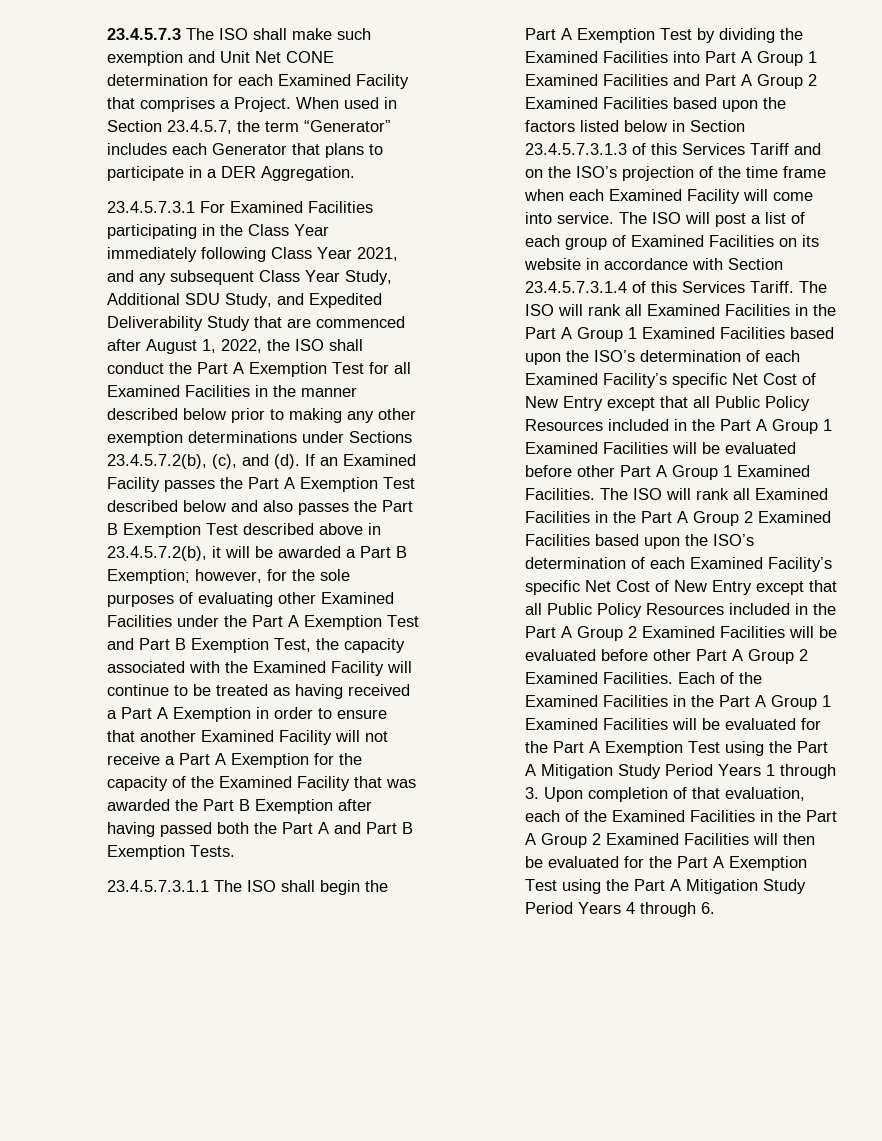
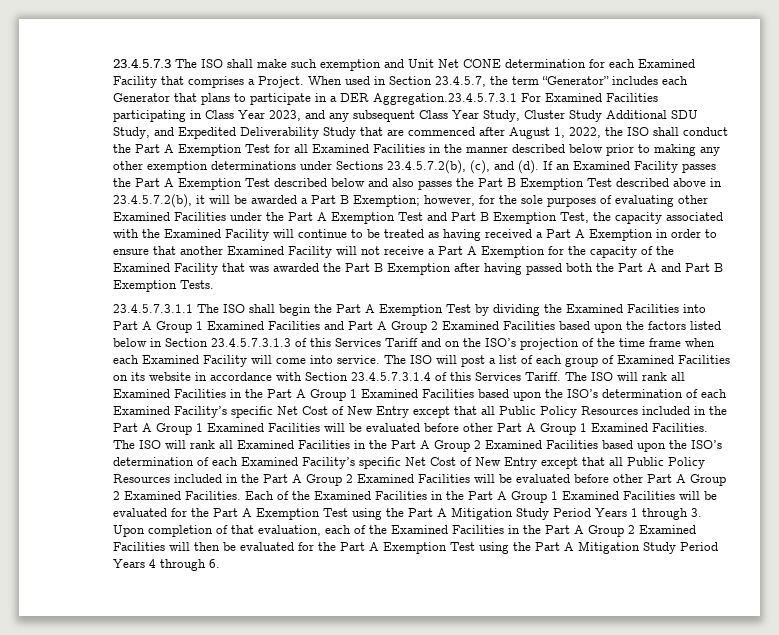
- When used in Section 23.4.5.7, the term “Generator” includes each Generator that plans to participate in a DER Aggregation.
- 23.4.5.7.3.1 For Examined Facilities participating in the Class Year immediately following Class Year 2021, and any subsequent Class Year Study, Additional SDU Study, and Expedited Deliverability Study that are commenced after August 1, 2022, the ISO shall conduct the Part A Exemption Test for all Examined Facilities in the manner described below prior to making any other exemption determinations under Sections 23.4.5.7.2(b), (c), and (d).
+ When used in Section 23.4.5.7, the term “Generator” includes each Generator that plans to participate in a DER Aggregation.23.4.5.7.3.1 For Examined Facilities participating in Class Year 2023, and any subsequent Class Year Study, Cluster Study Additional SDU Study, and Expedited Deliverability Study that are commenced after August 1, 2022, the ISO shall conduct the Part A Exemption Test for all Examined Facilities in the manner described below prior to making any other exemption determinations under Sections 23.4.5.7.2(b), (c), and (d).

